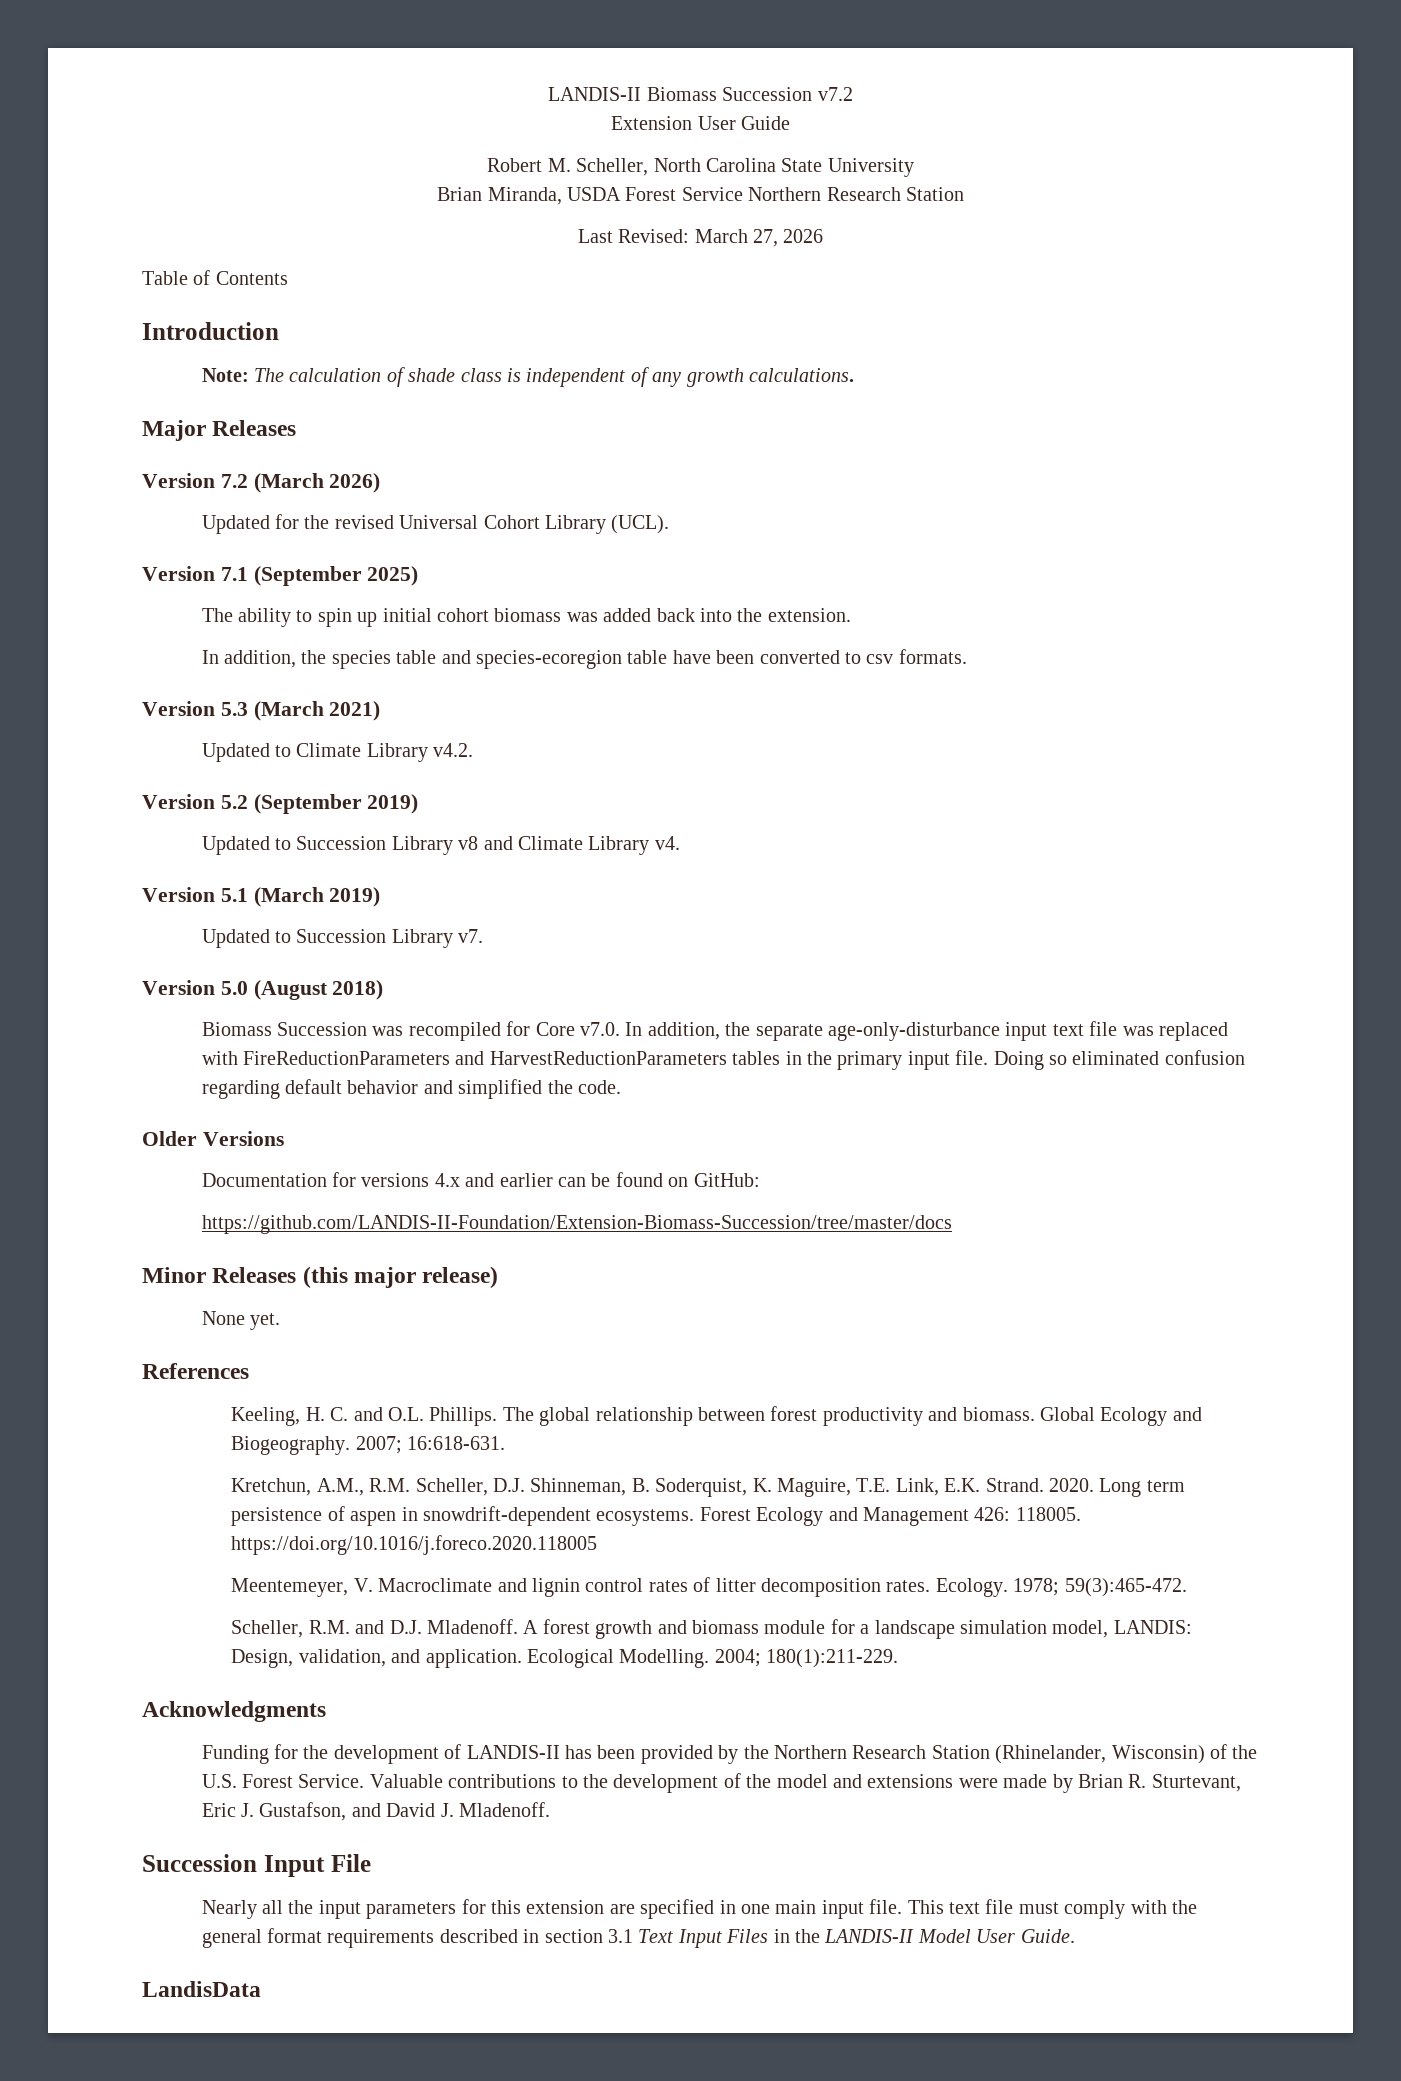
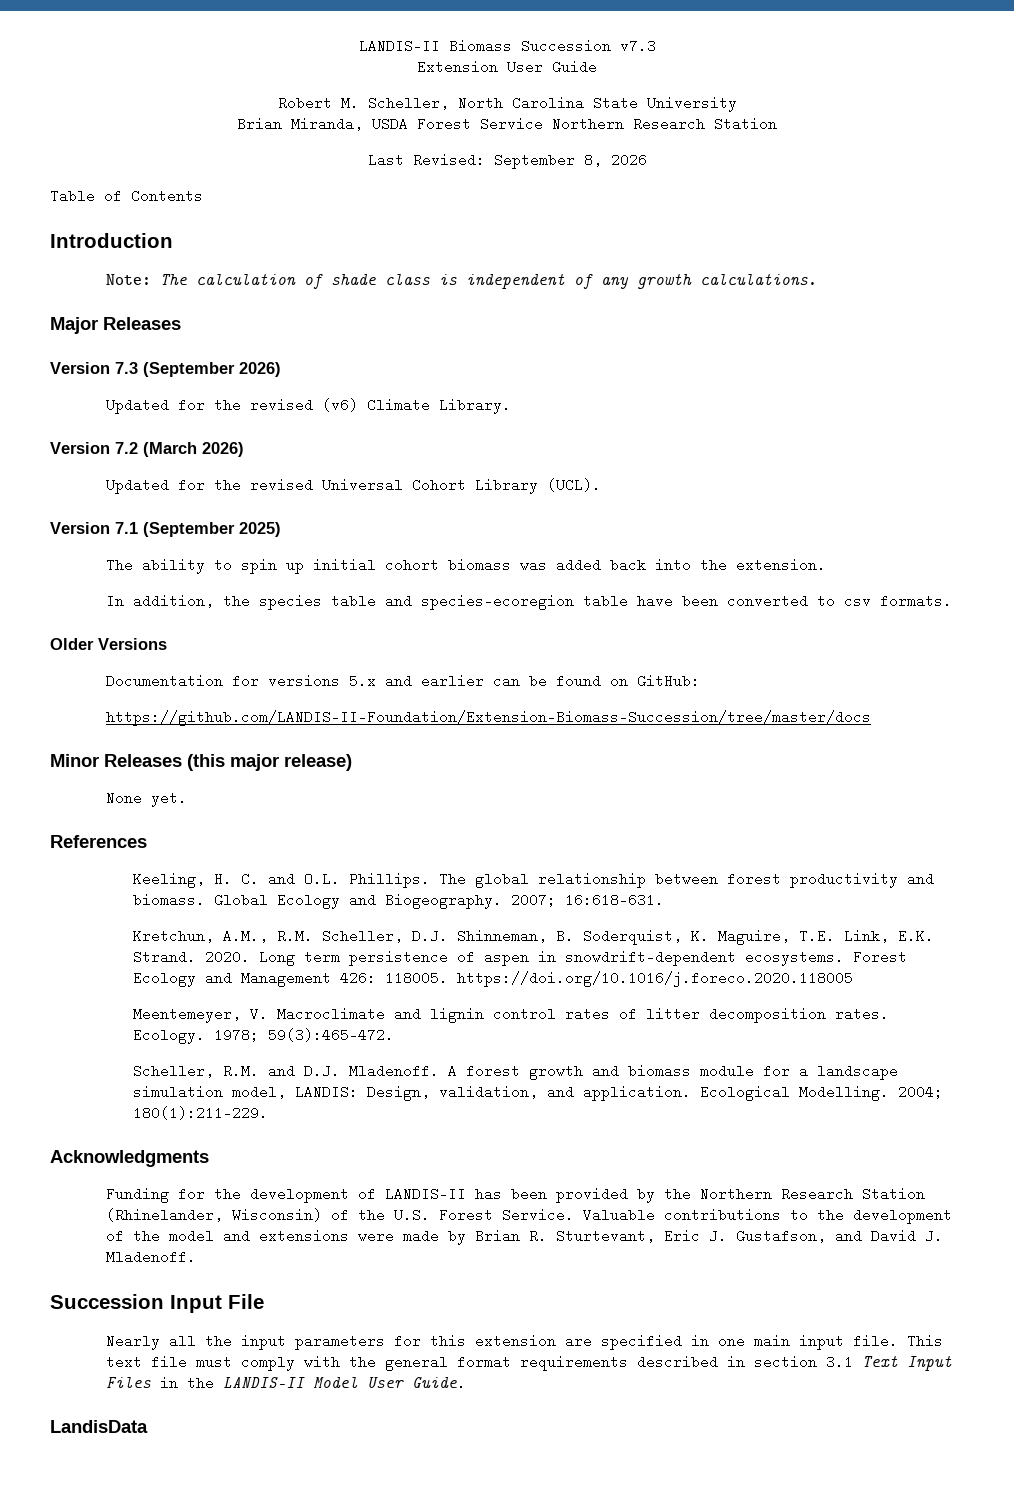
- LANDIS-II Biomass Succession v7.2
+ LANDIS-II Biomass Succession v7.3
- Last Revised: March 27, 2026
+ Last Revised: September 8, 2026
+ Version 7.3 (September 2026)
+ Updated for the revised (v6) Climate Library.
- Version 5.3 (March 2021)
- Updated to Climate Library v4.2.
- Version 5.2 (September 2019)
- Updated to Succession Library v8 and Climate Library v4.
- Version 5.1 (March 2019)
- Updated to Succession Library v7.
- Version 5.0 (August 2018)
- Biomass Succession was recompiled for Core v7.0. In addition, the separate age-only-disturbance input text file was replaced with FireReductionParameters and HarvestReductionParameters tables in the primary input file. Doing so eliminated confusion regarding default behavior and simplified the code.
- Documentation for versions 4.x and earlier can be found on GitHub:
+ Documentation for versions 5.x and earlier can be found on GitHub:

